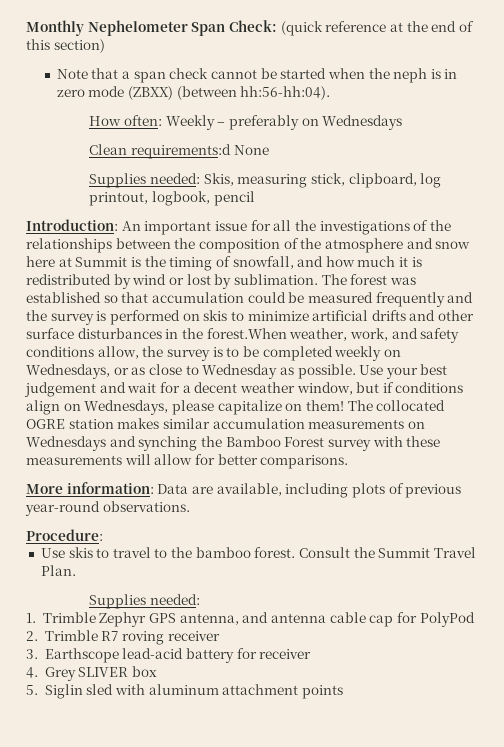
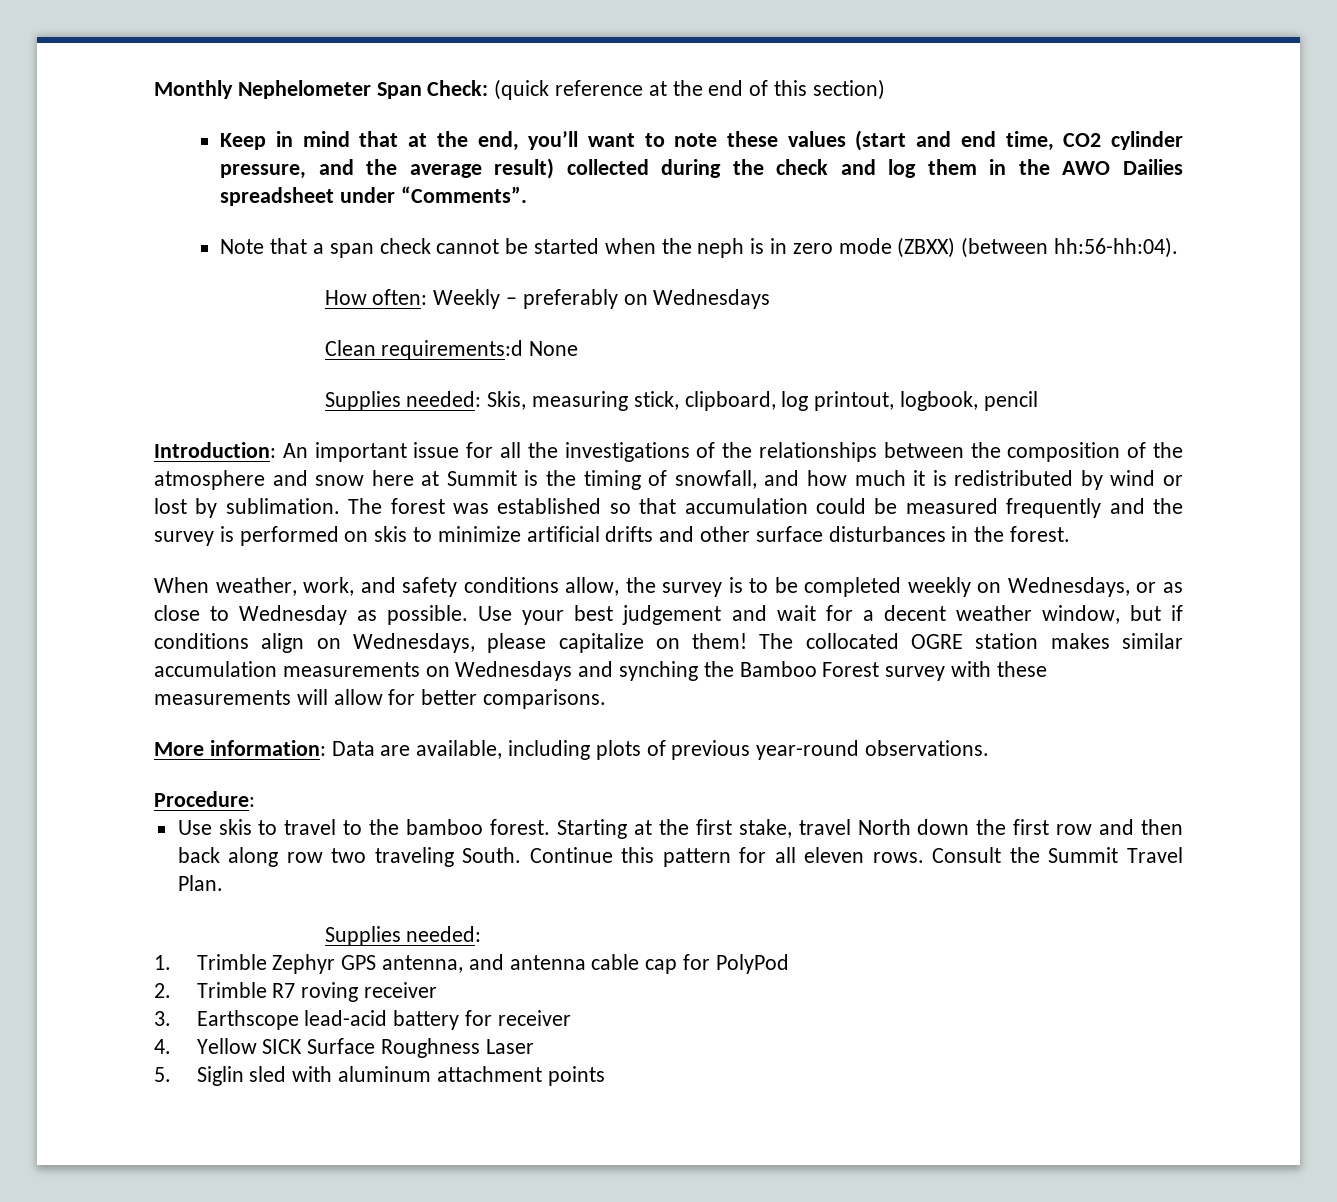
+ Keep in mind that at the end, you’ll want to note these values (start and end time, CO2 cylinder pressure, and the average result) collected during the check and log them in the AWO Dailies spreadsheet under “Comments”.
- The forest was established so that accumulation could be measured frequently and the survey is performed on skis to minimize artificial drifts and other surface disturbances in the forest.When weather, work, and safety conditions allow, the survey is to be completed weekly on Wednesdays, or as close to Wednesday as possible.
+ The forest was established so that accumulation could be measured frequently and the survey is performed on skis to minimize artificial drifts and other surface disturbances in the forest.
+ When weather, work, and safety conditions allow, the survey is to be completed weekly on Wednesdays, or as close to Wednesday as possible.
+ Starting at the first stake, travel North down the first row and then back along row two traveling South. Continue this pattern for all eleven rows.
- 4. Grey SLIVER box
+ 4. Yellow SICK Surface Roughness Laser

